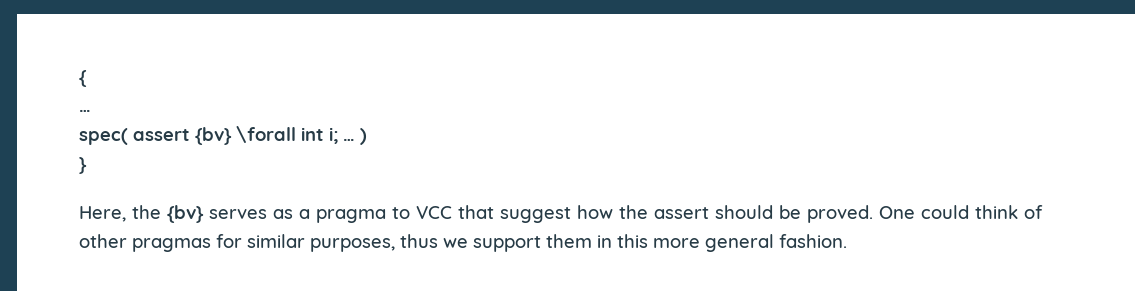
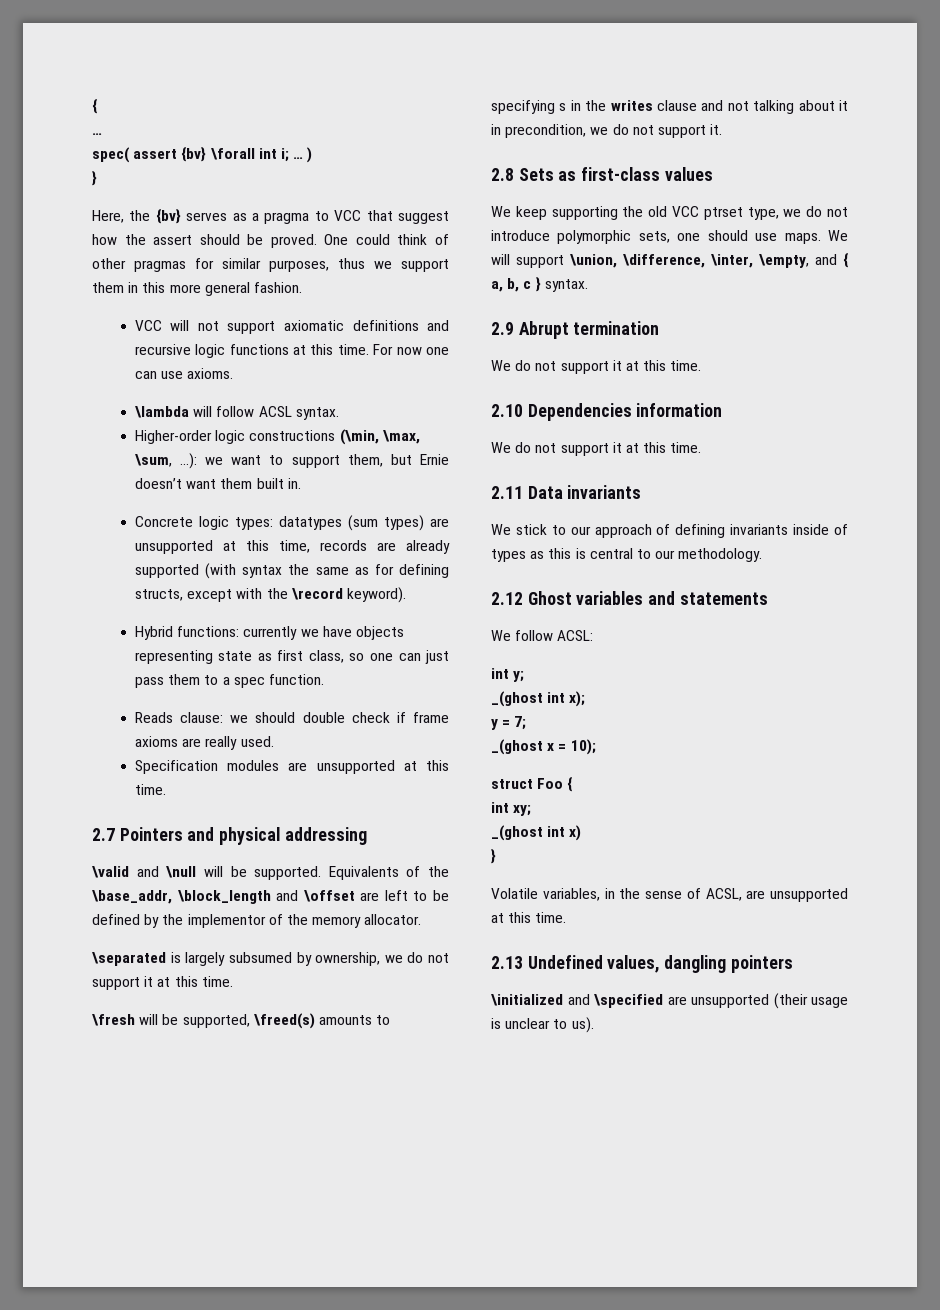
+ VCC will not support axiomatic definitions and recursive logic functions at this time. For now one can use axioms.
+ \lambda will follow ACSL syntax.
+ Higher-order logic constructions (\min, \max, \sum, ...): we want to support them, but Ernie doesn’t want them built in.
+ Concrete logic types: datatypes (sum types) are unsupported at this time, records are already supported (with syntax the same as for defining structs, except with the \record keyword).
+ Hybrid functions: currently we have objects representing state as first class, so one can just pass them to a spec function.
+ Reads clause: we should double check if frame axioms are really used.
+ Specification modules are unsupported at this time.
+ 2.7 Pointers and physical addressing
+ \valid and \null will be supported. Equivalents of the \base_addr, \block_length and \offset are left to be defined by the implementor of the memory allocator.
+ \separated is largely subsumed by ownership, we do not support it at this time.
+ \fresh will be supported, \freed(s) amounts to specifying s in the writes clause and not talking about it in precondition, we do not support it.
+ 2.8 Sets as first-class values
+ We keep supporting the old VCC ptrset type, we do not introduce polymorphic sets, one should use maps. We will support \union, \difference, \inter, \empty, and { a, b, c } syntax.
+ 2.9 Abrupt termination
+ We do not support it at this time.
+ 2.10 Dependencies information
+ We do not support it at this time.
+ 2.11 Data invariants
+ We stick to our approach of defining invariants inside of types as this is central to our methodology.
+ 2.12 Ghost variables and statements
+ We follow ACSL:
+ int y;
+ _(ghost int x);
+ y = 7;
+ _(ghost x = 10);
+ struct Foo {
+ int xy;
+ _(ghost int x)
+ }
+ Volatile variables, in the sense of ACSL, are unsupported at this time.
+ 2.13 Undefined values, dangling pointers
+ \initialized and \specified are unsupported (their usage is unclear to us).

